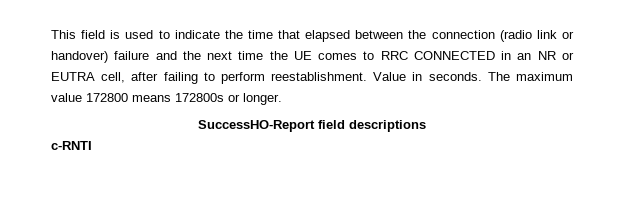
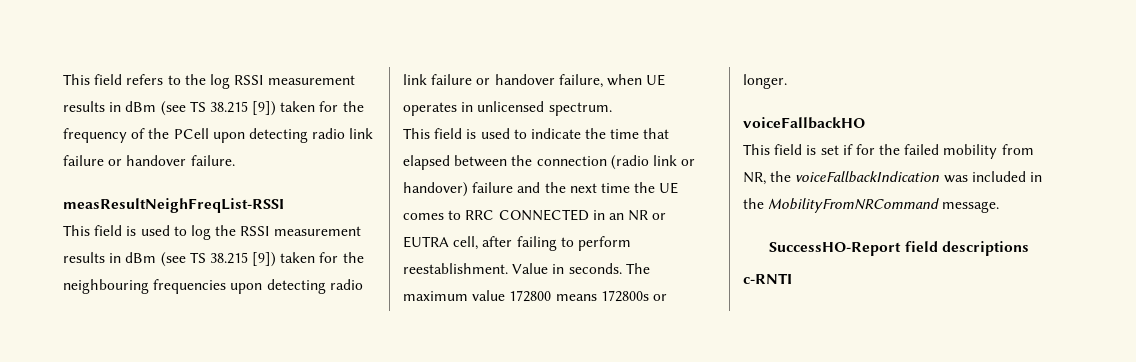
+ This field refers to the log RSSI measurement results in dBm (see TS 38.215 [9]) taken for the frequency of the PCell upon detecting radio link failure or handover failure.
+ measResultNeighFreqList-RSSI
+ This field is used to log the RSSI measurement results in dBm (see TS 38.215 [9]) taken for the neighbouring frequencies upon detecting radio link failure or handover failure, when UE operates in unlicensed spectrum.
+ voiceFallbackHO
+ This field is set if for the failed mobility from NR, the voiceFallbackIndication was included in the MobilityFromNRCommand message.

